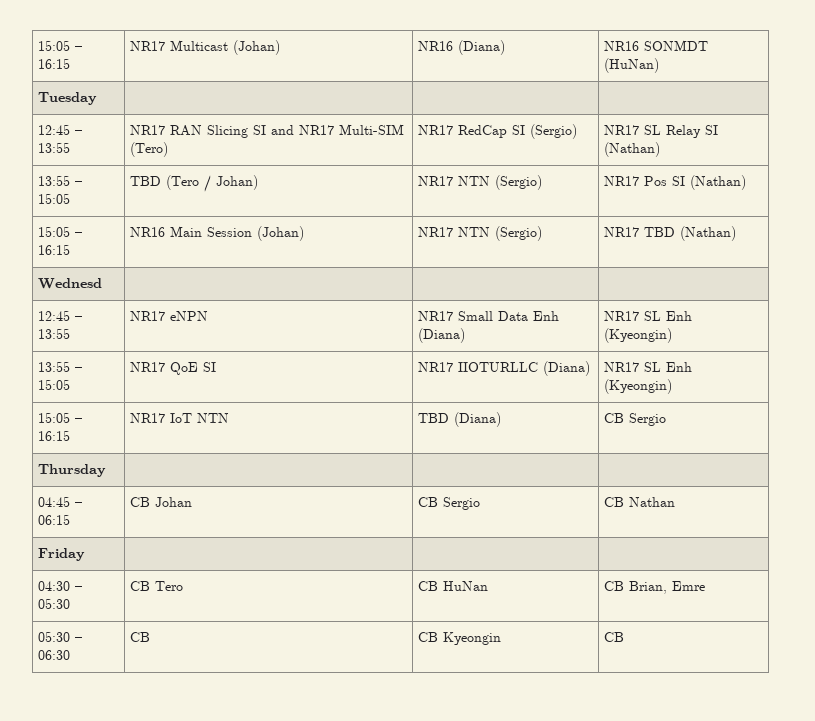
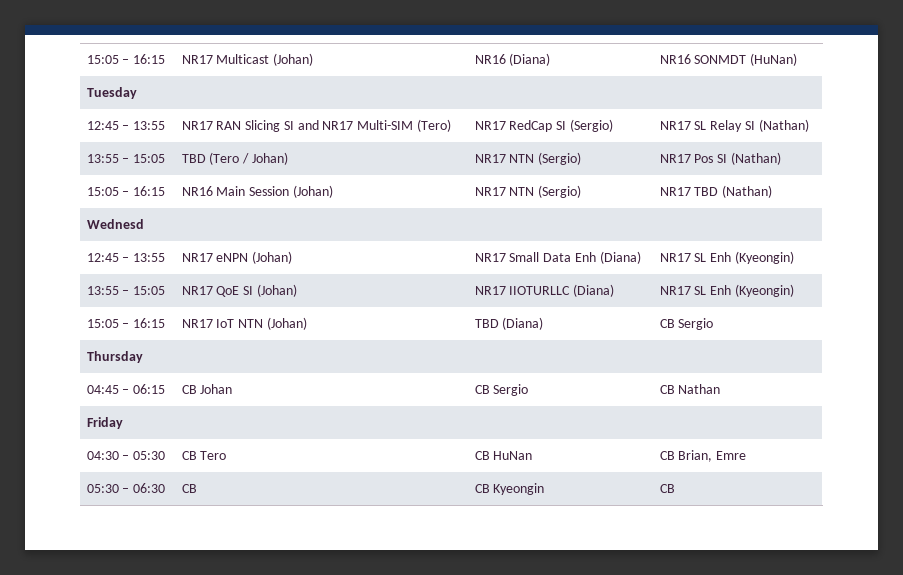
- 12:45 – 13:55 | NR17 eNPN | NR17 Small Data Enh (Diana) | NR17 SL Enh (Kyeongin)
+ 12:45 – 13:55 | NR17 eNPN (Johan) | NR17 Small Data Enh (Diana) | NR17 SL Enh (Kyeongin)
- 13:55 – 15:05 | NR17 QoE SI | NR17 IIOTURLLC (Diana) | NR17 SL Enh (Kyeongin)
+ 13:55 – 15:05 | NR17 QoE SI (Johan) | NR17 IIOTURLLC (Diana) | NR17 SL Enh (Kyeongin)
- 15:05 – 16:15 | NR17 IoT NTN | TBD (Diana) | CB Sergio
+ 15:05 – 16:15 | NR17 IoT NTN (Johan) | TBD (Diana) | CB Sergio

